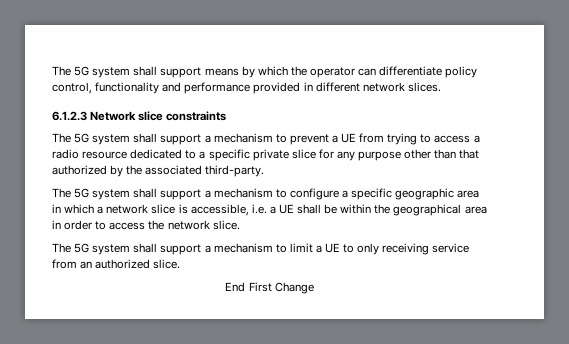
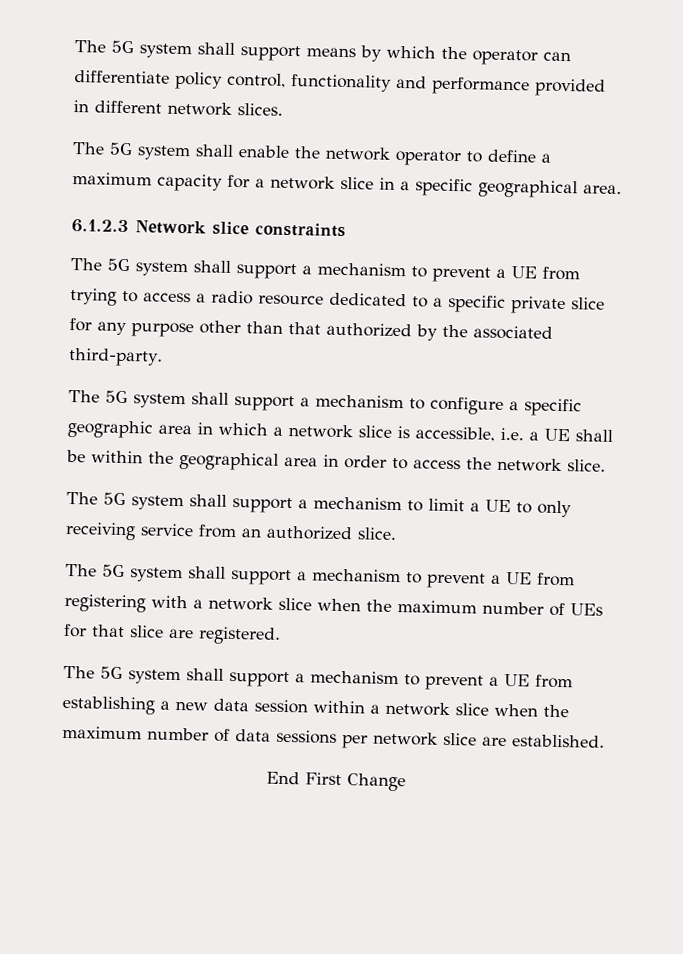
+ The 5G system shall enable the network operator to define a maximum capacity for a network slice in a specific geographical area.
+ The 5G system shall support a mechanism to prevent a UE from registering with a network slice when the maximum number of UEs for that slice are registered.
+ The 5G system shall support a mechanism to prevent a UE from establishing a new data session within a network slice when the maximum number of data sessions per network slice are established.

